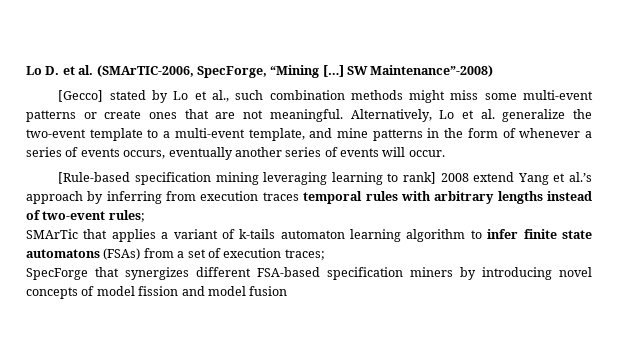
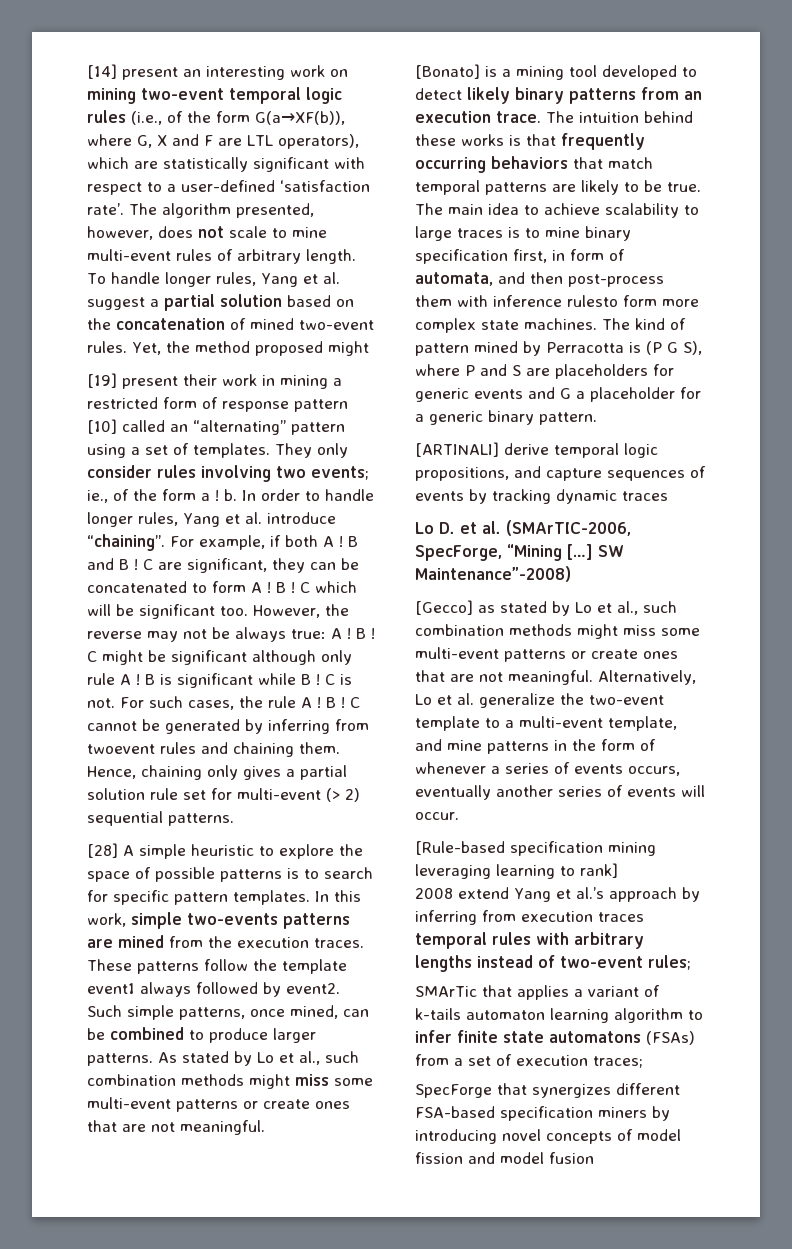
+ [14] present an interesting work on mining two-event temporal logic rules (i.e., of the form G(a→XF(b)), where G, X and F are LTL operators), which are statistically significant with respect to a user-defined ‘satisfaction rate’. The algorithm presented, however, does not scale to mine multi-event rules of arbitrary length. To handle longer rules, Yang et al. suggest a partial solution based on the concatenation of mined two-event rules. Yet, the method proposed might
+ [19] present their work in mining a restricted form of response pattern [10] called an “alternating” pattern using a set of templates. They only consider rules involving two events; ie., of the form a ! b. In order to handle longer rules, Yang et al. introduce “chaining”. For example, if both A ! B and B ! C are significant, they can be concatenated to form A ! B ! C which will be significant too. However, the reverse may not be always true: A ! B ! C might be significant although only rule A ! B is significant while B ! C is not. For such cases, the rule A ! B ! C cannot be generated by inferring from twoevent rules and chaining them. Hence, chaining only gives a partial solution rule set for multi-event (> 2) sequential patterns.
+ [28] A simple heuristic to explore the space of possible patterns is to search for specific pattern templates. In this work, simple two-events patterns are mined from the execution traces. These patterns follow the template event1 always followed by event2. Such simple patterns, once mined, can be combined to produce larger patterns. As stated by Lo et al., such combination methods might miss some multi-event patterns or create ones that are not meaningful.
+ [Bonato] is a mining tool developed to detect likely binary patterns from an execution trace. The intuition behind these works is that frequently occurring behaviors that match temporal patterns are likely to be true. The main idea to achieve scalability to large traces is to mine binary specification first, in form of automata, and then post-process them with inference rulesto form more complex state machines. The kind of pattern mined by Perracotta is (P G S), where P and S are placeholders for generic events and G a placeholder for a generic binary pattern.
+ [ARTINALI] derive temporal logic propositions, and capture sequences of events by tracking dynamic traces
- [Gecco] stated by Lo et al., such combination methods might miss some multi-event patterns or create ones that are not meaningful.
+ [Gecco] as stated by Lo et al., such combination methods might miss some multi-event patterns or create ones that are not meaningful.
- [Rule-based specification mining leveraging learning to rank] 2008 extend Yang et al.’s approach by inferring from execution traces temporal rules with arbitrary lengths instead of two-event rules;
+ [Rule-based specification mining leveraging learning to rank]
+ 2008 extend Yang et al.’s approach by inferring from execution traces temporal rules with arbitrary lengths instead of two-event rules;

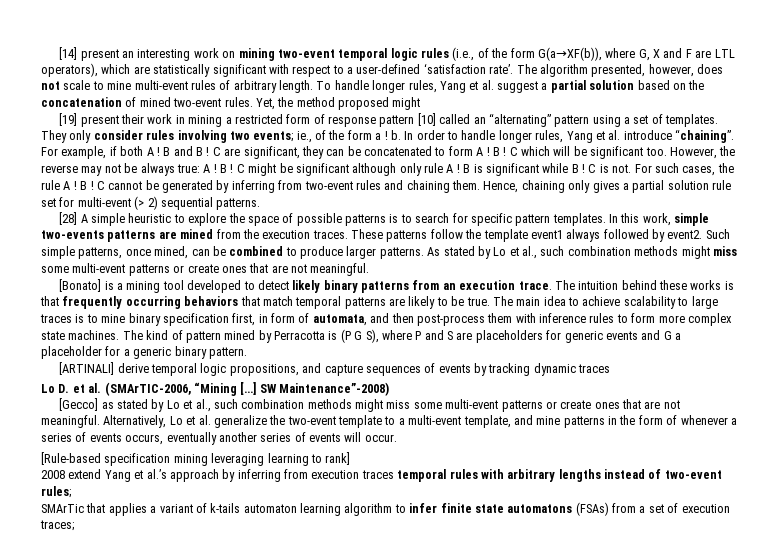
- C cannot be generated by inferring from twoevent rules and chaining them.
+ C cannot be generated by inferring from two-event rules and chaining them.
- The main idea to achieve scalability to large traces is to mine binary specification first, in form of automata, and then post-process them with inference rulesto form more complex state machines.
+ The main idea to achieve scalability to large traces is to mine binary specification first, in form of automata, and then post-process them with inference rules to form more complex state machines.
- Lo D. et al. (SMArTIC-2006, SpecForge, “Mining […]
+ Lo D. et al. (SMArTIC-2006, “Mining […]
- SpecForge that synergizes different FSA-based specification miners by introducing novel concepts of model fission and model fusion

